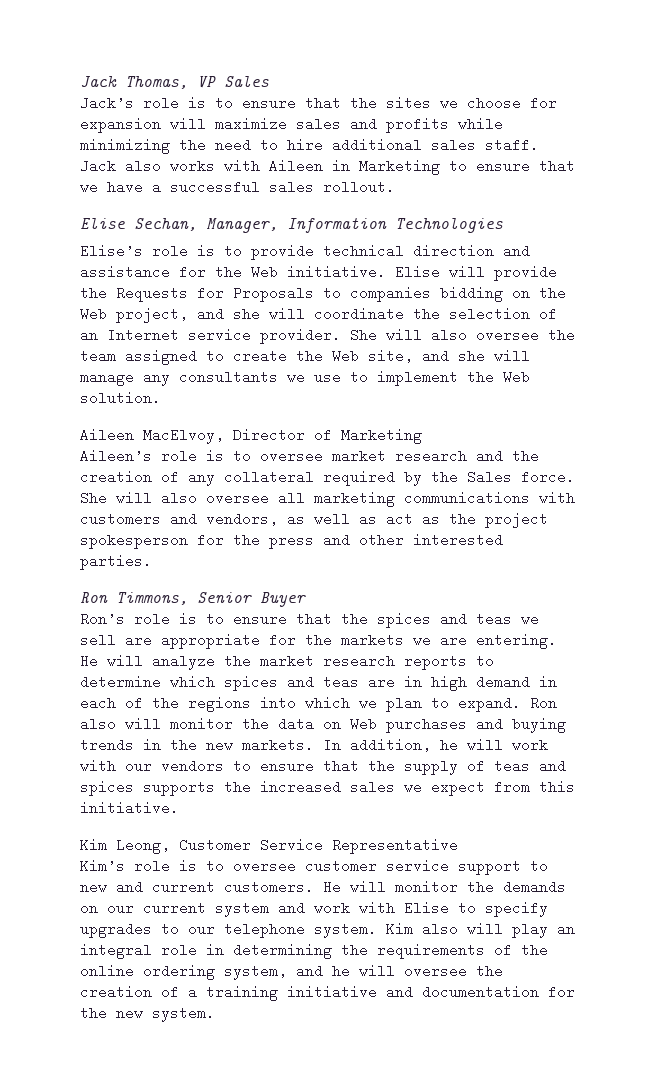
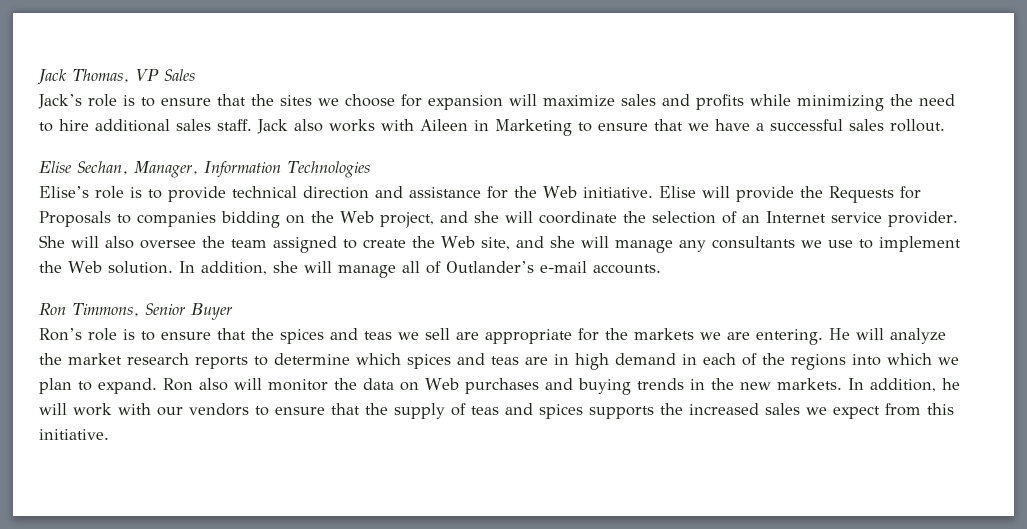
- She will also oversee the team assigned to create the Web site, and she will manage any consultants we use to implement the Web solution.
- Aileen MacElvoy, Director of Marketing
- Aileen’s role is to oversee market research and the creation of any collateral required by the Sales force. She will also oversee all marketing communications with customers and vendors, as well as act as the project spokesperson for the press and other interested parties.
+ She will also oversee the team assigned to create the Web site, and she will manage any consultants we use to implement the Web solution. In addition, she will manage all of Outlander’s e-mail accounts.
- Kim Leong, Customer Service Representative
- Kim’s role is to oversee customer service support to new and current customers. He will monitor the demands on our current system and work with Elise to specify upgrades to our telephone system. Kim also will play an integral role in determining the requirements of the online ordering system, and he will oversee the creation of a training initiative and documentation for the new system.

